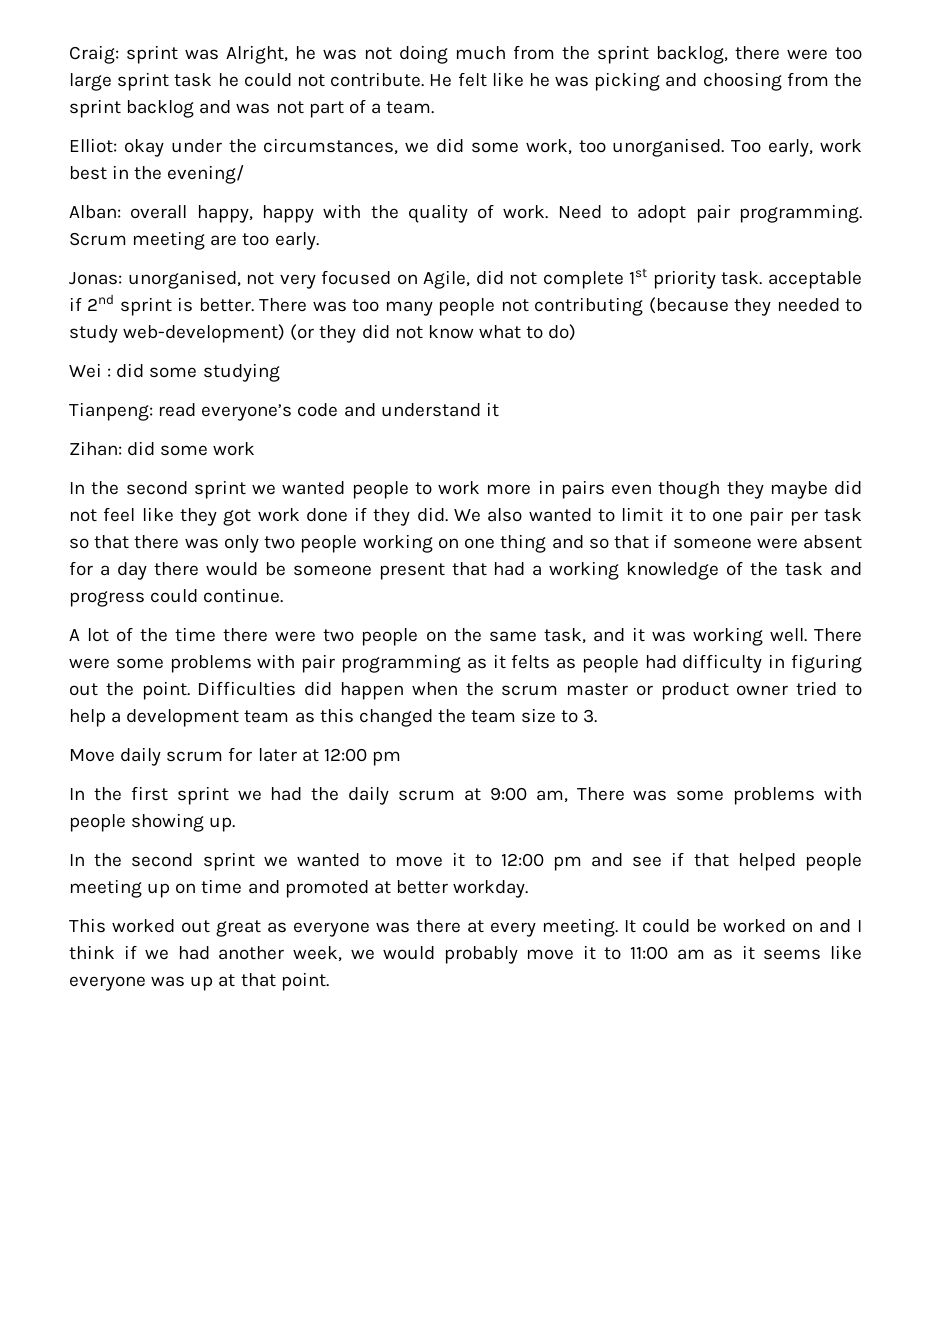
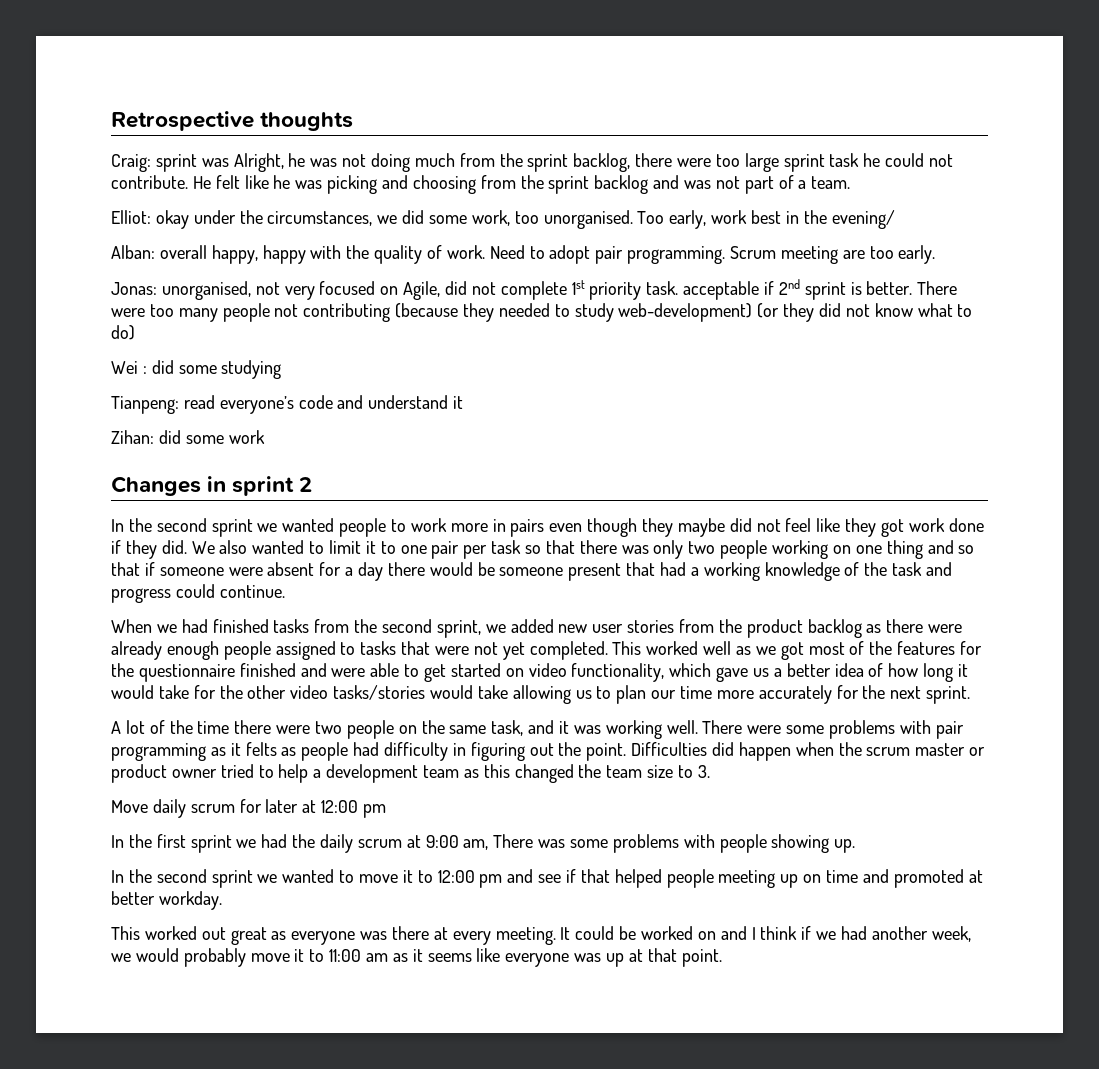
+ Retrospective thoughts
- There was too many people not contributing (because they needed to study web-development) (or they did not know what to do)
+ There were too many people not contributing (because they needed to study web-development) (or they did not know what to do)
+ Changes in sprint 2
+ When we had finished tasks from the second sprint, we added new user stories from the product backlog as there were already enough people assigned to tasks that were not yet completed. This worked well as we got most of the features for the questionnaire finished and were able to get started on video functionality, which gave us a better idea of how long it would take for the other video tasks/stories would take allowing us to plan our time more accurately for the next sprint.

